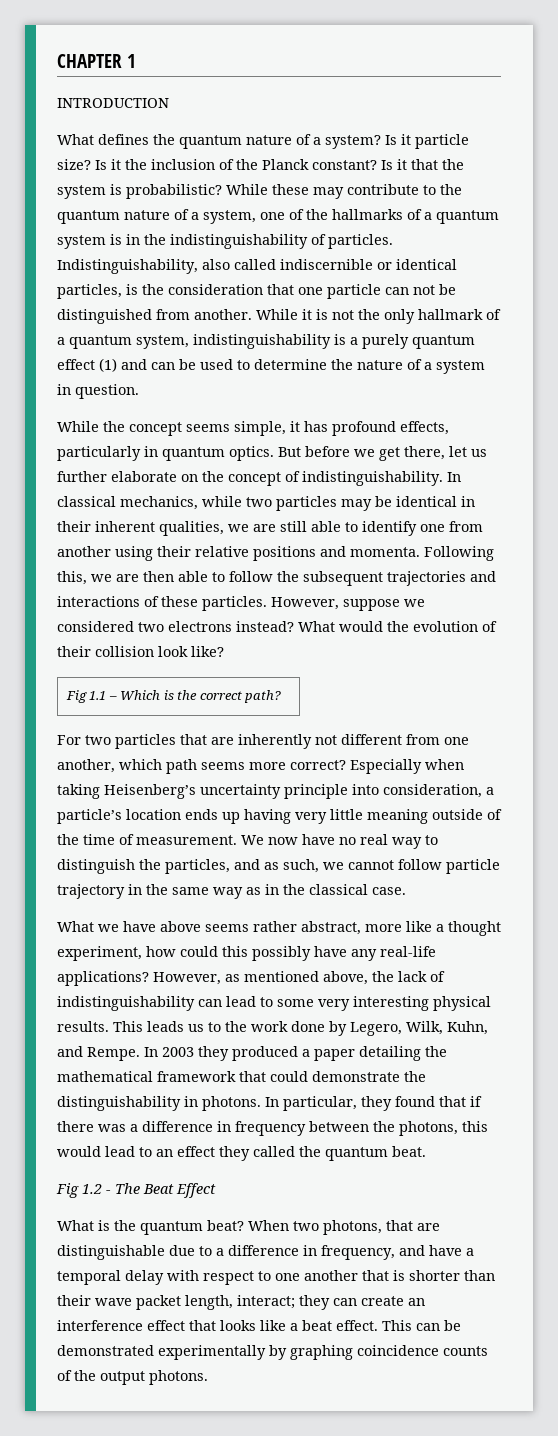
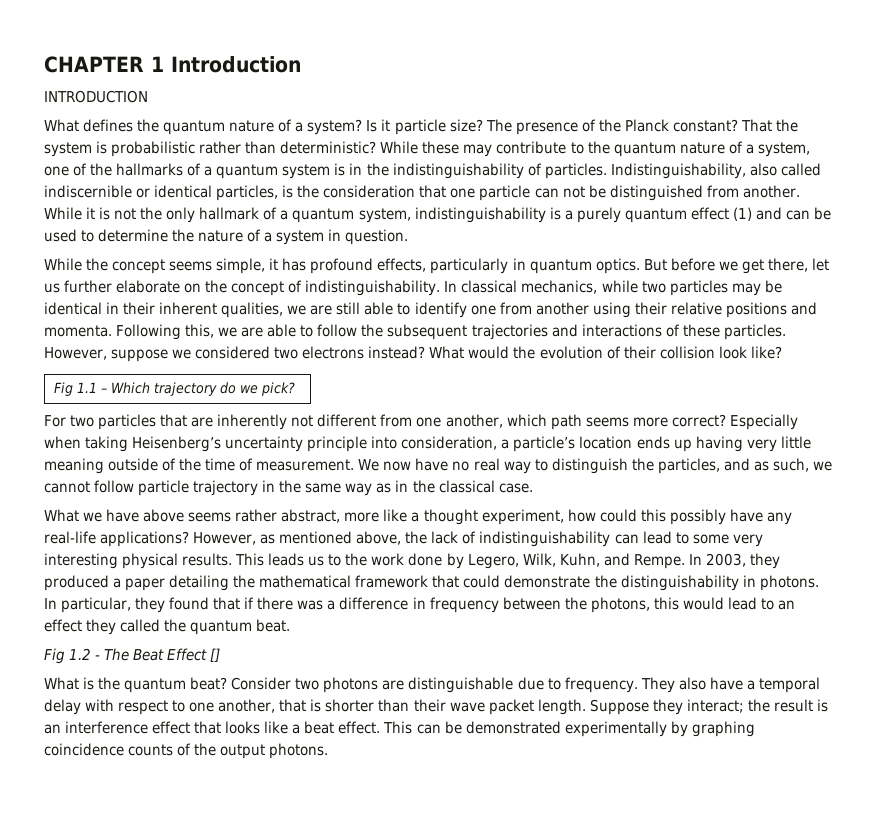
- CHAPTER 1
+ CHAPTER 1 Introduction
- Is it the inclusion of the Planck constant? Is it that the system is probabilistic?
+ The presence of the Planck constant? That the system is probabilistic rather than deterministic?
- Following this, we are then able to follow the subsequent trajectories and interactions of these particles.
+ Following this, we are able to follow the subsequent trajectories and interactions of these particles.
- Fig 1.1 – Which is the correct path?
+ Fig 1.1 – Which trajectory do we pick?
- In 2003 they produced a paper detailing the mathematical framework that could demonstrate the distinguishability in photons.
+ In 2003, they produced a paper detailing the mathematical framework that could demonstrate the distinguishability in photons.
- Fig 1.2 - The Beat Effect
+ Fig 1.2 - The Beat Effect []
- When two photons, that are distinguishable due to a difference in frequency, and have a temporal delay with respect to one another that is shorter than their wave packet length, interact; they can create an interference effect that looks like a beat effect.
+ Consider two photons are distinguishable due to frequency. They also have a temporal delay with respect to one another, that is shorter than their wave packet length. Suppose they interact; the result is an interference effect that looks like a beat effect.

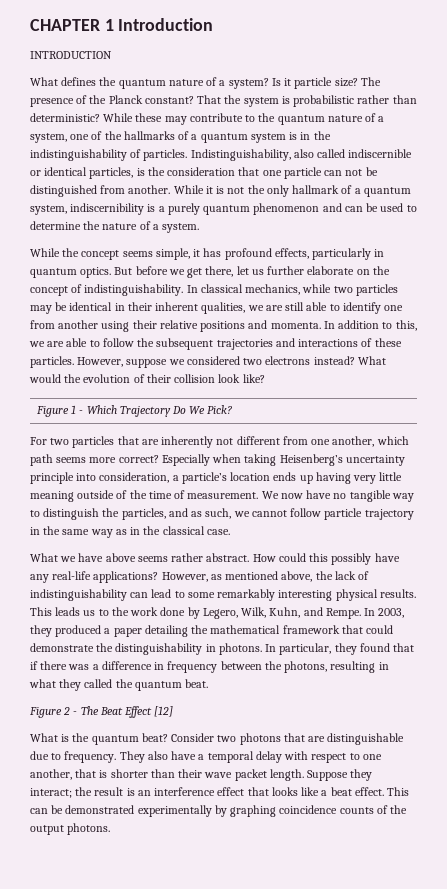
- While it is not the only hallmark of a quantum system, indistinguishability is a purely quantum effect (1) and can be used to determine the nature of a system in question.
+ While it is not the only hallmark of a quantum system, indiscernibility is a purely quantum phenomenon and can be used to determine the nature of a system.
- Following this, we are able to follow the subsequent trajectories and interactions of these particles.
+ In addition to this, we are able to follow the subsequent trajectories and interactions of these particles.
- Fig 1.1 – Which trajectory do we pick?
+ Figure 1 - Which Trajectory Do We Pick?
- We now have no real way to distinguish the particles, and as such, we cannot follow particle trajectory in the same way as in the classical case.
+ We now have no tangible way to distinguish the particles, and as such, we cannot follow particle trajectory in the same way as in the classical case.
- What we have above seems rather abstract, more like a thought experiment, how could this possibly have any real-life applications?
+ What we have above seems rather abstract. How could this possibly have any real-life applications?
- However, as mentioned above, the lack of indistinguishability can lead to some very interesting physical results.
+ However, as mentioned above, the lack of indistinguishability can lead to some remarkably interesting physical results.
- In particular, they found that if there was a difference in frequency between the photons, this would lead to an effect they called the quantum beat.
+ In particular, they found that if there was a difference in frequency between the photons, resulting in what they called the quantum beat.
- Fig 1.2 - The Beat Effect []
+ Figure 2 - The Beat Effect [12]
- Consider two photons are distinguishable due to frequency.
+ Consider two photons that are distinguishable due to frequency.

